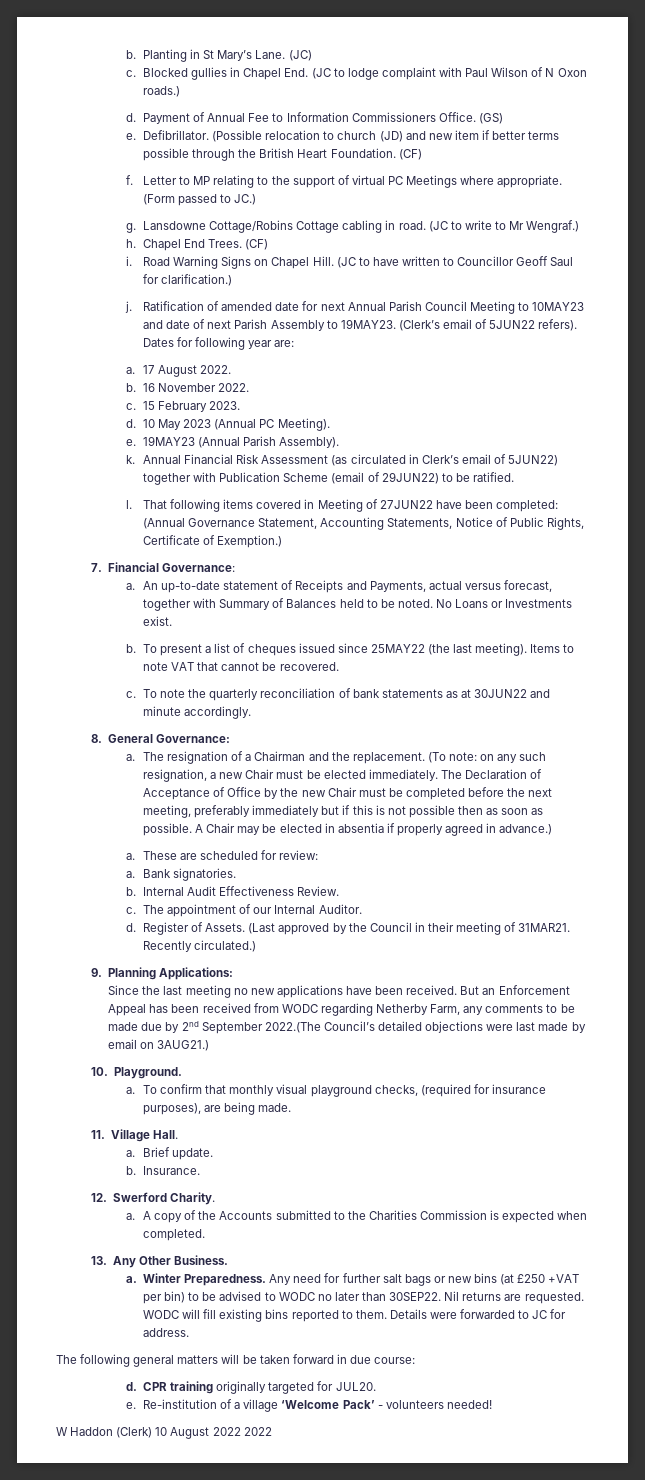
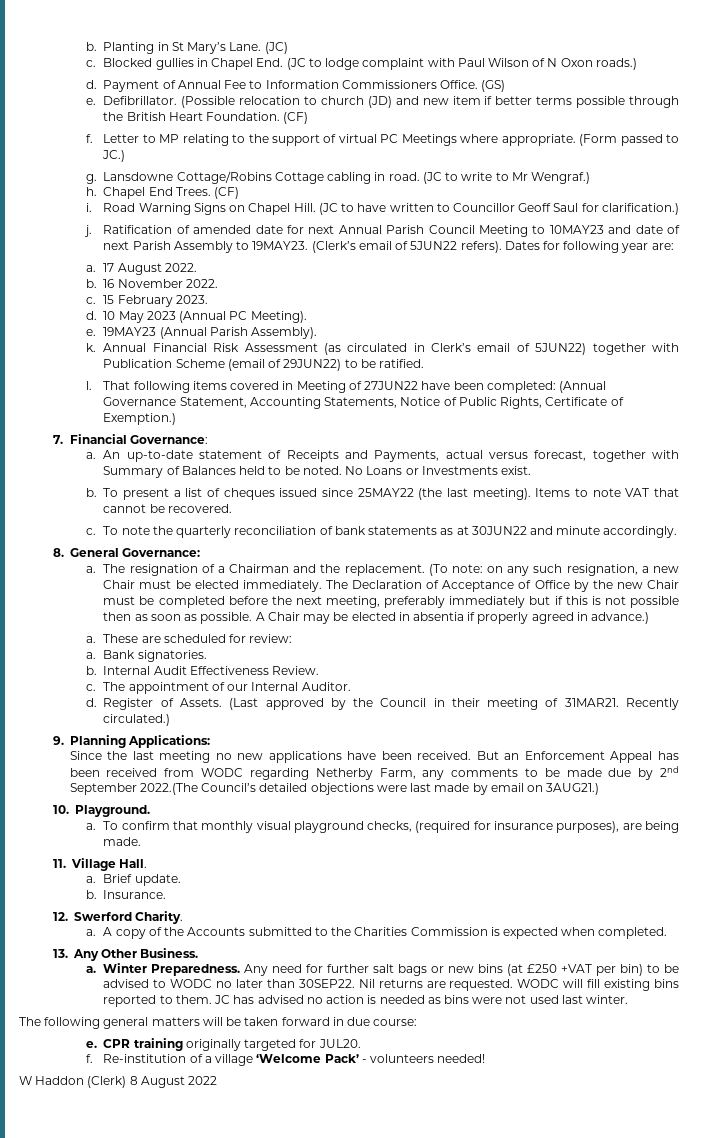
- Details were forwarded to JC for address.
+ JC has advised no action is needed as bins were not used last winter.
  The following general matters will be taken forward in due course:
- d.
+ e.
  CPR training originally targeted for JUL20.
- e.
+ f.
- W Haddon (Clerk) 10 August 2022 2022
+ W Haddon (Clerk) 8 August 2022

